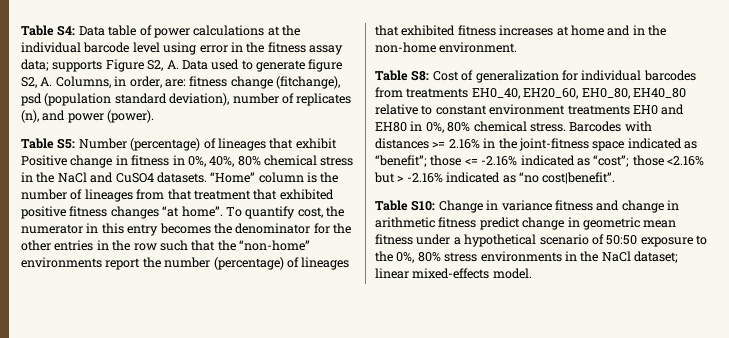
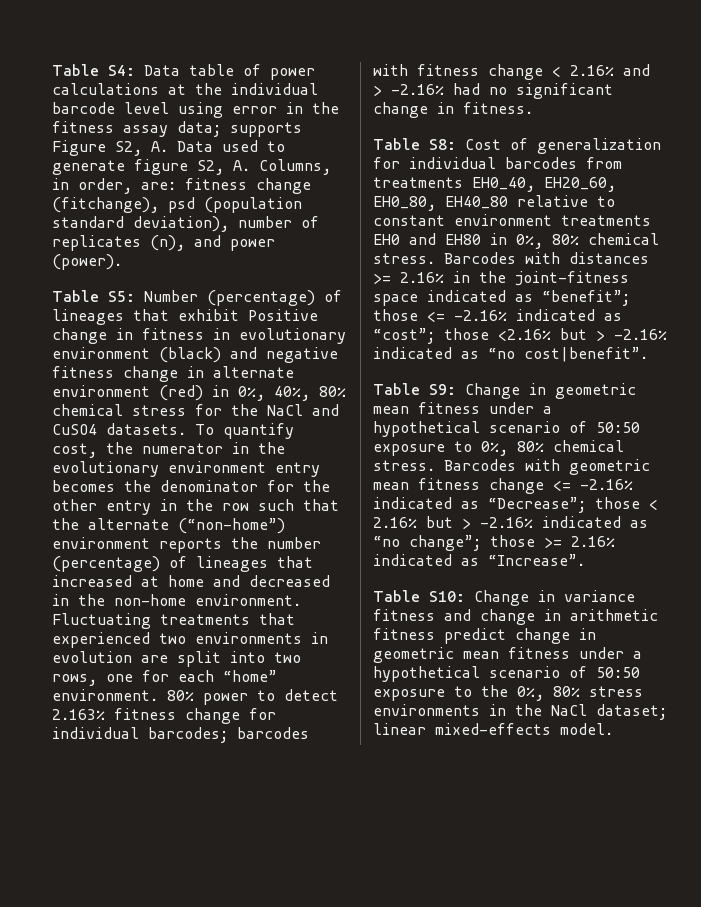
- Table S5: Number (percentage) of lineages that exhibit Positive change in fitness in 0%, 40%, 80% chemical stress in the NaCl and CuSO4 datasets.
+ Table S5: Number (percentage) of lineages that exhibit Positive change in fitness in evolutionary environment (black) and negative fitness change in alternate environment (red) in 0%, 40%, 80% chemical stress for the NaCl and CuSO4 datasets.
- “Home” column is the number of lineages from that treatment that exhibited positive fitness changes “at home”.
- To quantify cost, the numerator in this entry becomes the denominator for the other entries in the row such that the “non-home” environments report the number (percentage) of lineages that exhibited fitness increases at home and in the non-home environment.
+ To quantify cost, the numerator in the evolutionary environment entry becomes the denominator for the other entry in the row such that the alternate (“non-home”) environment reports the number (percentage) of lineages that increased at home and decreased in the non-home environment. Fluctuating treatments that experienced two environments in evolution are split into two rows, one for each “home” environment. 80% power to detect 2.163% fitness change for individual barcodes; barcodes with fitness change < 2.16% and > -2.16% had no significant change in fitness.
+ Table S9: Change in geometric mean fitness under a hypothetical scenario of 50:50 exposure to 0%, 80% chemical stress. Barcodes with geometric mean fitness change <= -2.16% indicated as “Decrease”; those < 2.16% but > -2.16% indicated as “no change”; those >= 2.16% indicated as “Increase”.

